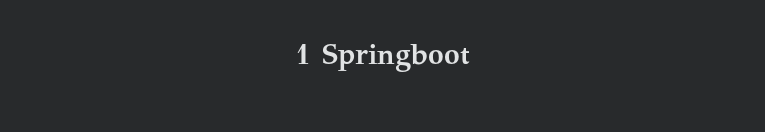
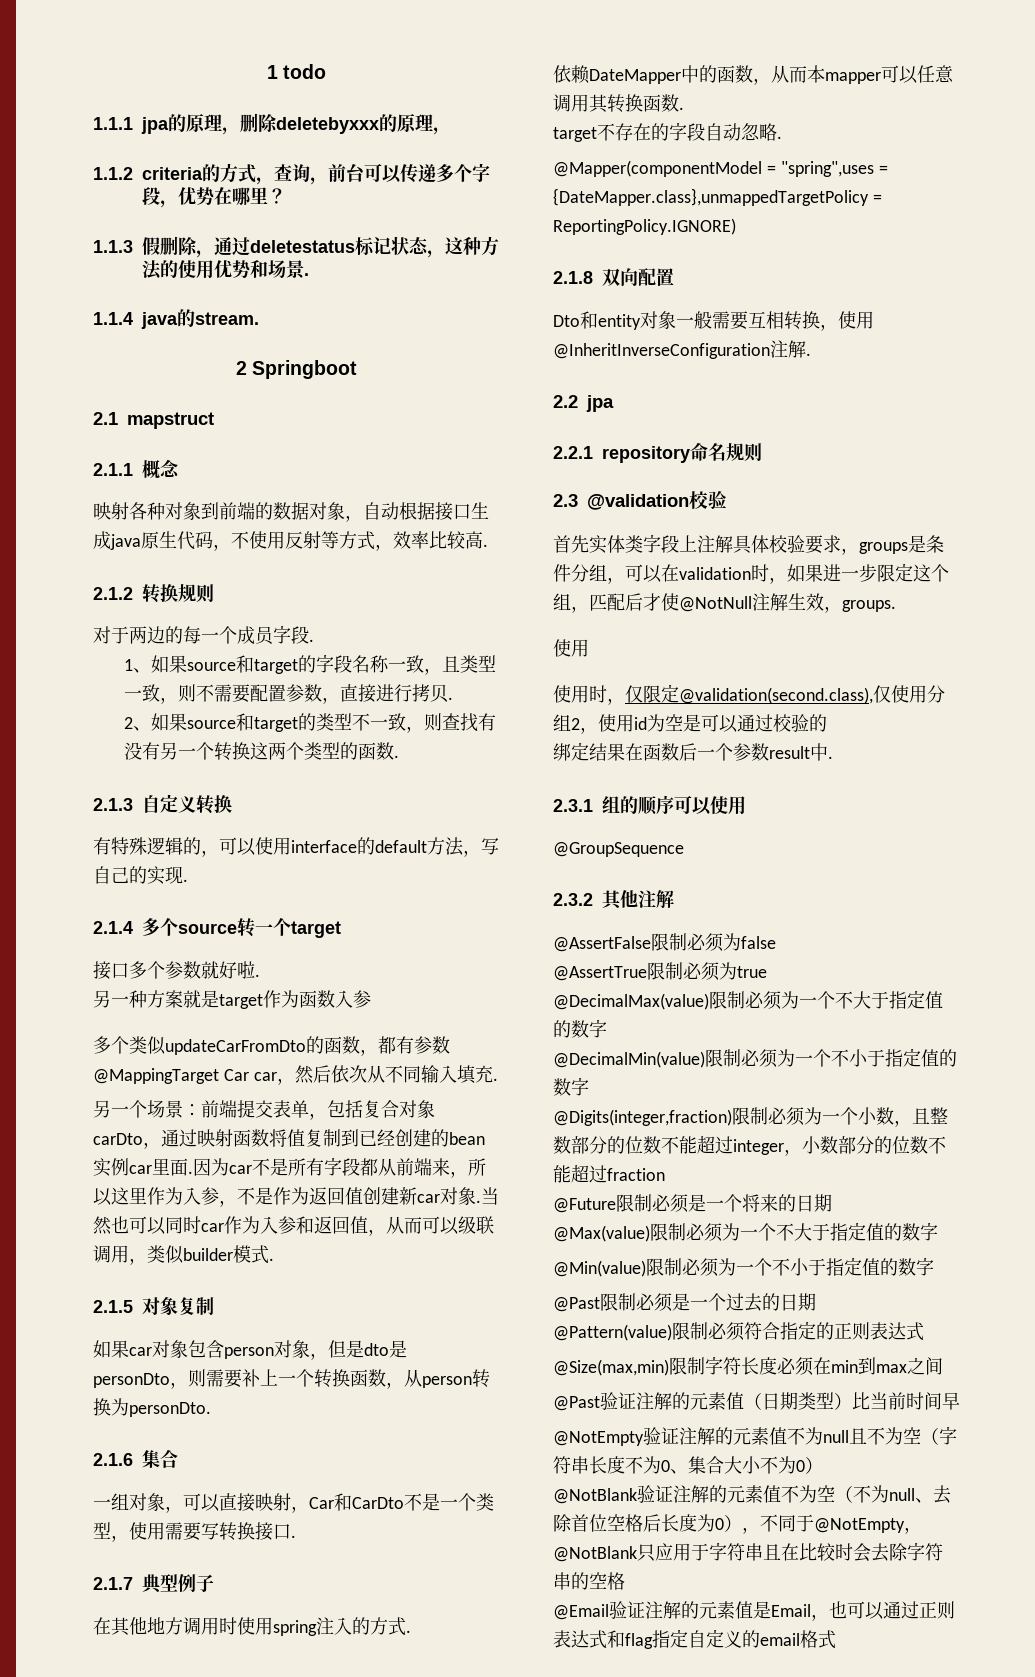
- 1 Springboot
+ 1 todo
+ 1.1.1 jpa的原理，删除deletebyxxx的原理，
+ 1.1.2 criteria的方式，查询，前台可以传递多个字段，优势在哪里？
+ 1.1.3假删除，通过deletestatus标记状态，这种方法的使用优势和场景.
+ 1.1.4 java的stream.
+ 2 Springboot
+ 2.1 mapstruct
+ 2.1.1概念
+ 映射各种对象到前端的数据对象，自动根据接口生成java原生代码，不使用反射等方式，效率比较高.
+ 2.1.2转换规则
+ 对于两边的每一个成员字段.
+ 1、如果source和target的字段名称一致，且类型一致，则不需要配置参数，直接进行拷贝.
+ 2、如果source和target的类型不一致，则查找有没有另一个转换这两个类型的函数.
+ 2.1.3自定义转换
+ 有特殊逻辑的，可以使用interface的default方法，写自己的实现.
+ 2.1.4多个source转一个target
+ 接口多个参数就好啦.
+ 另一种方案就是target作为函数入参
+ 多个类似updateCarFromDto的函数，都有参数@MappingTarget Car car，然后依次从不同输入填充.
+ 另一个场景：前端提交表单，包括复合对象carDto，通过映射函数将值复制到已经创建的bean实例car里面.因为car不是所有字段都从前端来，所以这里作为入参，不是作为返回值创建新car对象.当然也可以同时car作为入参和返回值，从而可以级联调用，类似builder模式.
+ 2.1.5对象复制
+ 如果car对象包含person对象，但是dto是personDto，则需要补上一个转换函数，从person转换为personDto.
+ 2.1.6集合
+ 一组对象，可以直接映射，Car和CarDto不是一个类型，使用需要写转换接口.
+ 2.1.7典型例子
+ 在其他地方调用时使用spring注入的方式.
+ 依赖DateMapper中的函数，从而本mapper可以任意调用其转换函数.
+ target不存在的字段自动忽略.
+ @Mapper(componentModel = "spring",uses = {DateMapper.class},unmappedTargetPolicy = ReportingPolicy.IGNORE)
+ 2.1.8双向配置
+ Dto和entity对象一般需要互相转换，使用@InheritInverseConfiguration注解.
+ 2.2 jpa
+ 2.2.1 repository命名规则
+ 2.3 @validation校验
+ 首先实体类字段上注解具体校验要求，groups是条件分组，可以在validation时，如果进一步限定这个组，匹配后才使@NotNull注解生效，groups.
+ 使用
+ 使用时，仅限定@validation(second.class),仅使用分组2，使用id为空是可以通过校验的
+ 绑定结果在函数后一个参数result中.
+ 2.3.1组的顺序可以使用
+ @GroupSequence
+ 2.3.2其他注解
+ @AssertFalse限制必须为false
+ @AssertTrue限制必须为true
+ @DecimalMax(value)限制必须为一个不大于指定值的数字
+ @DecimalMin(value)限制必须为一个不小于指定值的数字
+ @Digits(integer,fraction)限制必须为一个小数，且整数部分的位数不能超过integer，小数部分的位数不能超过fraction
+ @Future限制必须是一个将来的日期
+ @Max(value)限制必须为一个不大于指定值的数字
+ @Min(value)限制必须为一个不小于指定值的数字
+ @Past限制必须是一个过去的日期
+ @Pattern(value)限制必须符合指定的正则表达式
+ @Size(max,min)限制字符长度必须在min到max之间
+ @Past验证注解的元素值（日期类型）比当前时间早
+ @NotEmpty验证注解的元素值不为null且不为空（字符串长度不为0、集合大小不为0）
+ @NotBlank验证注解的元素值不为空（不为null、去除首位空格后长度为0），不同于@NotEmpty，@NotBlank只应用于字符串且在比较时会去除字符串的空格
+ @Email验证注解的元素值是Email，也可以通过正则表达式和flag指定自定义的email格式

